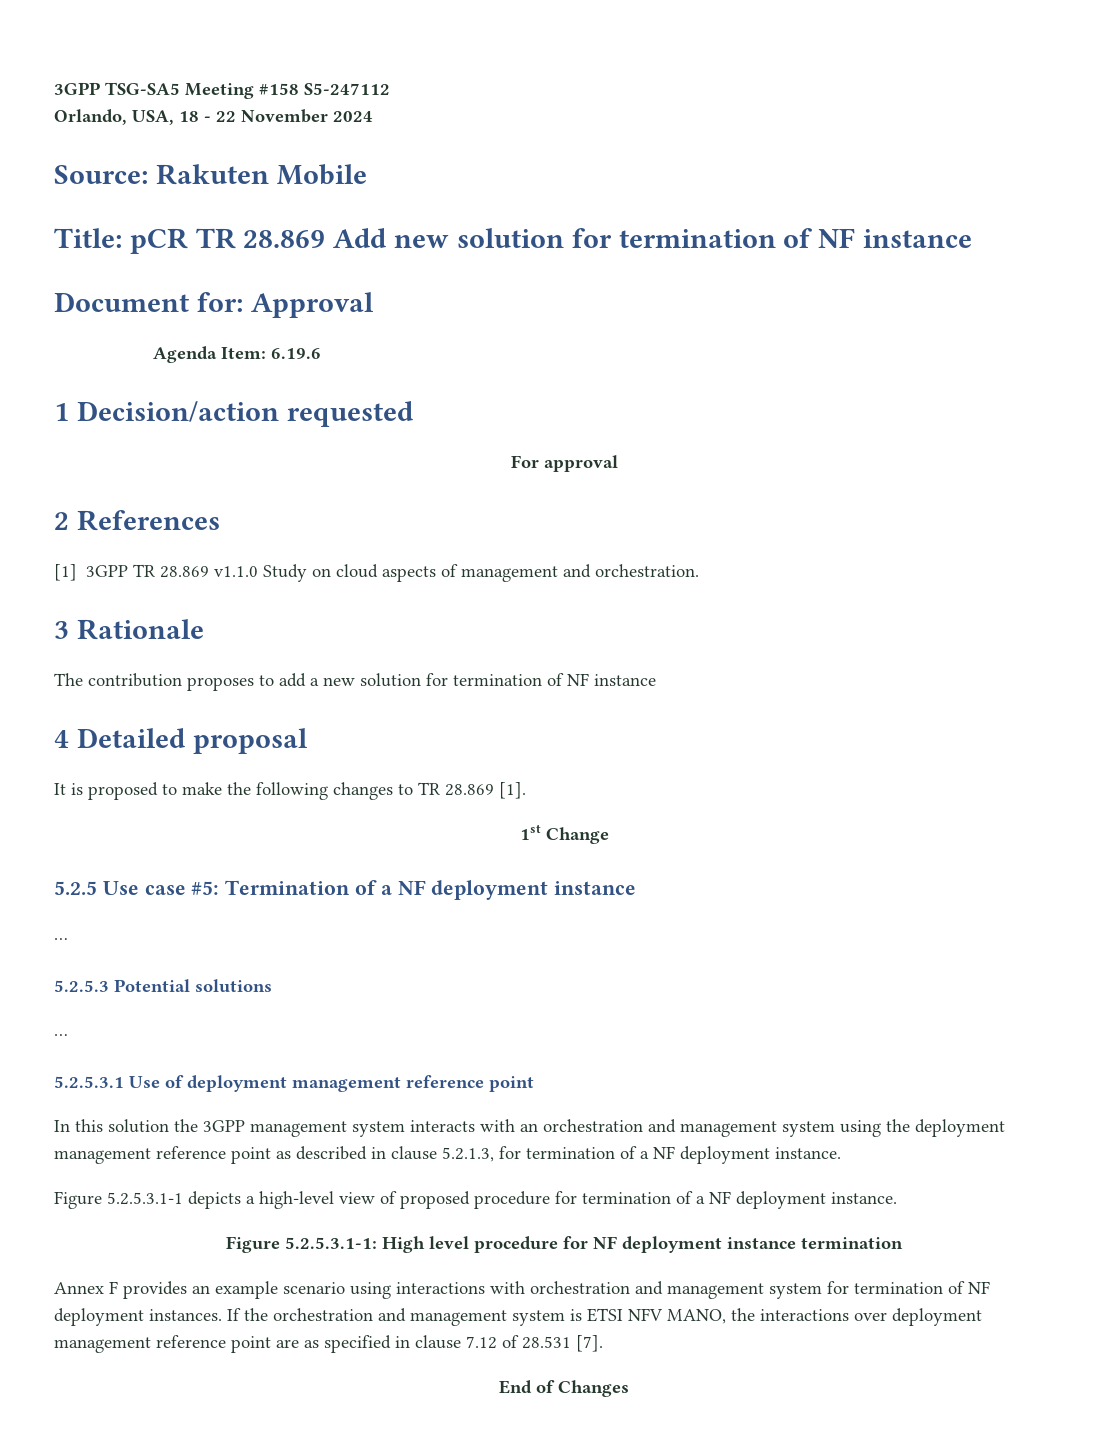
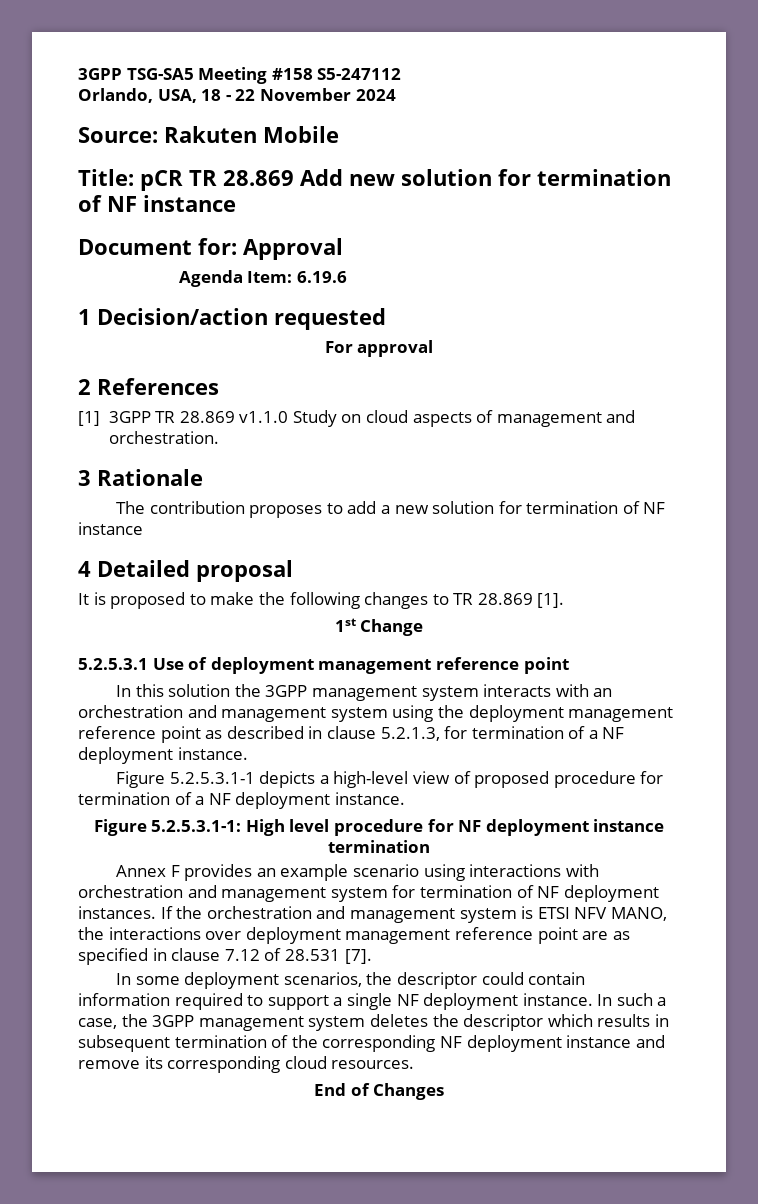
- 5.2.5 Use case #5: Termination of a NF deployment instance
- …
- 5.2.5.3 Potential solutions
- …
+ In some deployment scenarios, the descriptor could contain information required to support a single NF deployment instance. In such a case, the 3GPP management system deletes the descriptor which results in subsequent termination of the corresponding NF deployment instance and remove its corresponding cloud resources.

